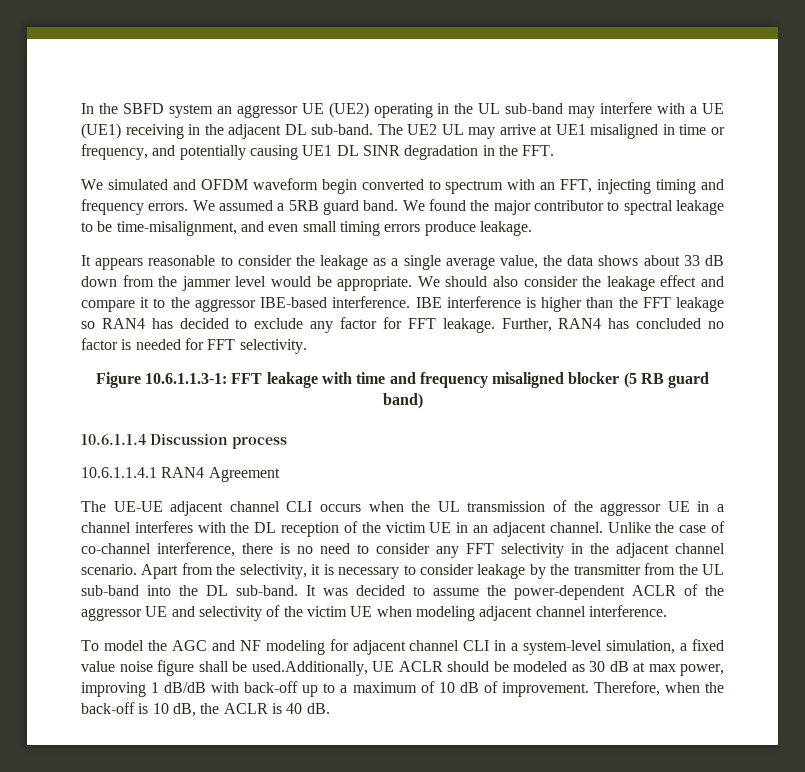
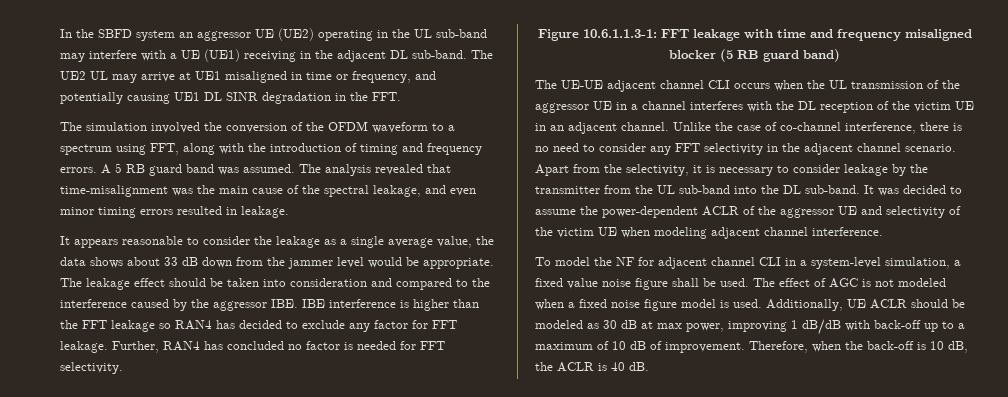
- We simulated and OFDM waveform begin converted to spectrum with an FFT, injecting timing and frequency errors. We assumed a 5RB guard band. We found the major contributor to spectral leakage to be time-misalignment, and even small timing errors produce leakage.
+ The simulation involved the conversion of the OFDM waveform to a spectrum using FFT, along with the introduction of timing and frequency errors. A 5 RB guard band was assumed. The analysis revealed that time-misalignment was the main cause of the spectral leakage, and even minor timing errors resulted in leakage.
- We should also consider the leakage effect and compare it to the aggressor IBE-based interference. IBE interference is higher than the FFT leakage so RAN4 has decided to exclude any factor for FFT leakage.
+ The leakage effect should be taken into consideration and compared to the interference caused by the aggressor IBE. IBE interference is higher than the FFT leakage so RAN4 has decided to exclude any factor for FFT leakage.
- 10.6.1.1.4 Discussion process
- 10.6.1.1.4.1 RAN4 Agreement
- To model the AGC and NF modeling for adjacent channel CLI in a system-level simulation, a fixed value noise figure shall be used.Additionally, UE ACLR should be modeled as 30 dB at max power, improving 1 dB/dB with back-off up to a maximum of 10 dB of improvement.
+ To model the NF for adjacent channel CLI in a system-level simulation, a fixed value noise figure shall be used. The effect of AGC is not modeled when a fixed noise figure model is used. Additionally, UE ACLR should be modeled as 30 dB at max power, improving 1 dB/dB with back-off up to a maximum of 10 dB of improvement.

